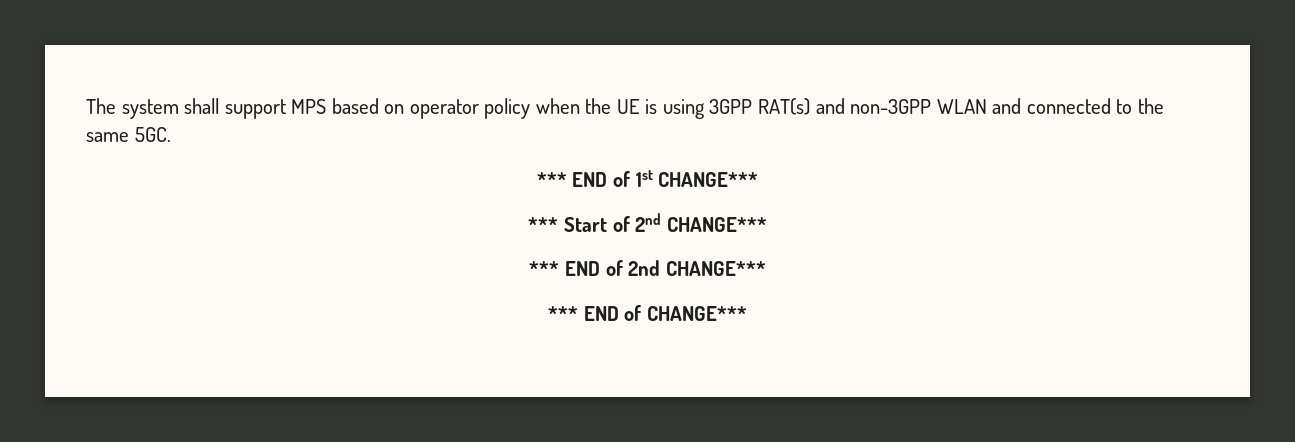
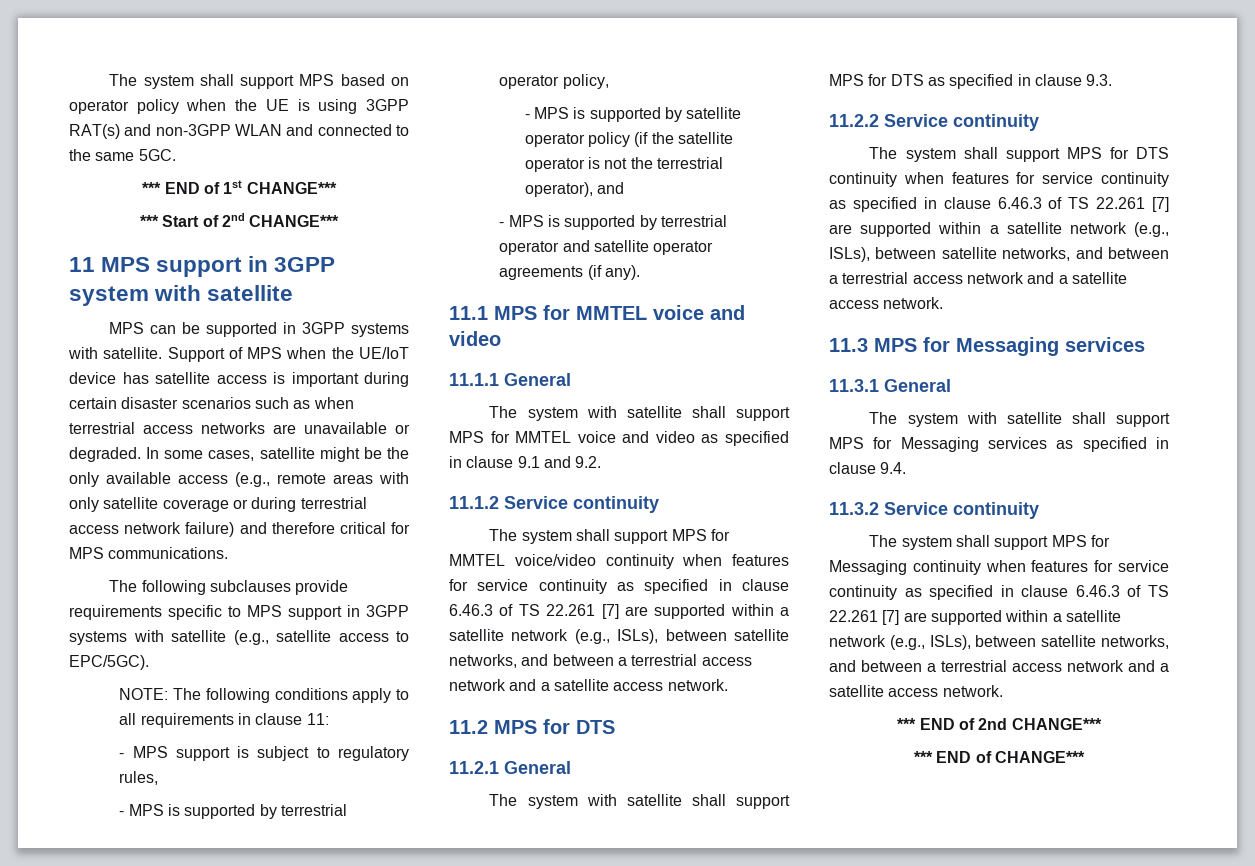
+ 11 MPS support in 3GPP system with satellite
+ MPS can be supported in 3GPP systems with satellite. Support of MPS when the UE/IoT device has satellite access is important during certain disaster scenarios such as when terrestrial access networks are unavailable or degraded. In some cases, satellite might be the only available access (e.g., remote areas with only satellite coverage or during terrestrial access network failure) and therefore critical for MPS communications.
+ The following subclauses provide requirements specific to MPS support in 3GPP systems with satellite (e.g., satellite access to EPC/5GC).
+ NOTE: The following conditions apply to all requirements in clause 11:
+ - MPS support is subject to regulatory rules,
+ - MPS is supported by terrestrial operator policy,
+ - MPS is supported by satellite operator policy (if the satellite operator is not the terrestrial operator), and
+ - MPS is supported by terrestrial operator and satellite operator agreements (if any).
+ 11.1 MPS for MMTEL voice and video
+ 11.1.1 General
+ The system with satellite shall support MPS for MMTEL voice and video as specified in clause 9.1 and 9.2.
+ 11.1.2 Service continuity
+ The system shall support MPS for MMTEL voice/video continuity when features for service continuity as specified in clause 6.46.3 of TS 22.261 [7] are supported within a satellite network (e.g., ISLs), between satellite networks, and between a terrestrial access network and a satellite access network.
+ 11.2 MPS for DTS
+ 11.2.1 General
+ The system with satellite shall support MPS for DTS as specified in clause 9.3.
+ 11.2.2 Service continuity
+ The system shall support MPS for DTS continuity when features for service continuity as specified in clause 6.46.3 of TS 22.261 [7] are supported within a satellite network (e.g., ISLs), between satellite networks, and between a terrestrial access network and a satellite access network.
+ 11.3 MPS for Messaging services
+ 11.3.1 General
+ The system with satellite shall support MPS for Messaging services as specified in clause 9.4.
+ 11.3.2 Service continuity
+ The system shall support MPS for Messaging continuity when features for service continuity as specified in clause 6.46.3 of TS 22.261 [7] are supported within a satellite network (e.g., ISLs), between satellite networks, and between a terrestrial access network and a satellite access network.

